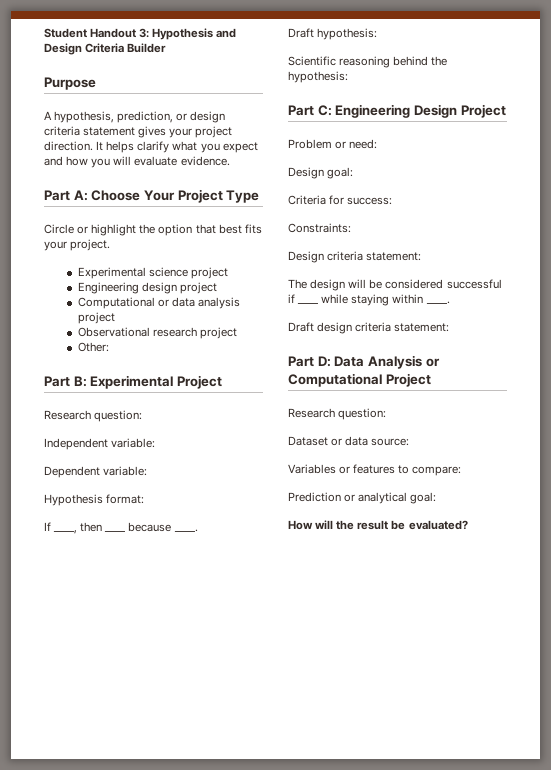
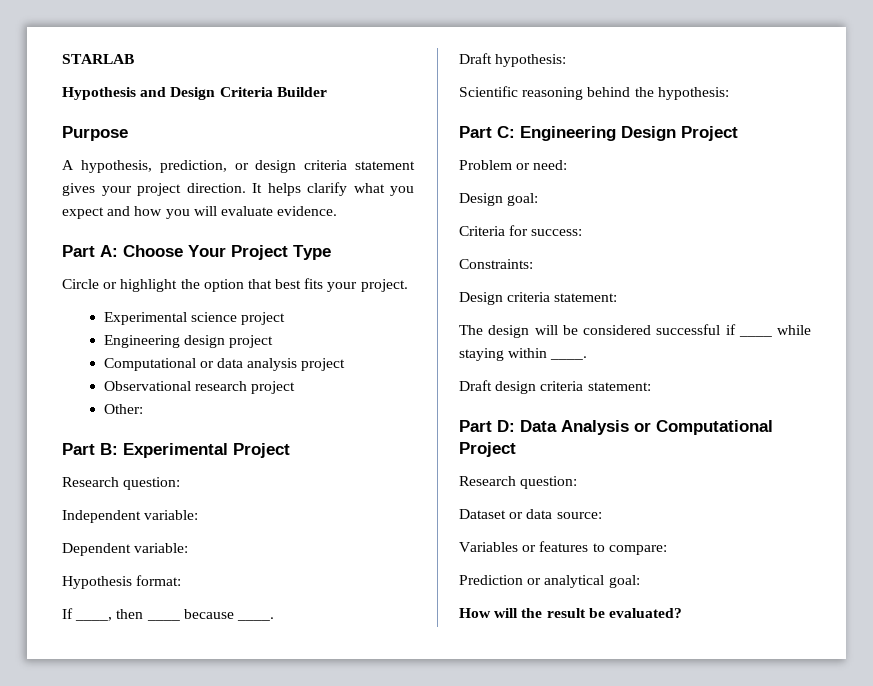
- Student Handout 3: Hypothesis and Design Criteria Builder
+ STARLAB
+ Hypothesis and Design Criteria Builder

